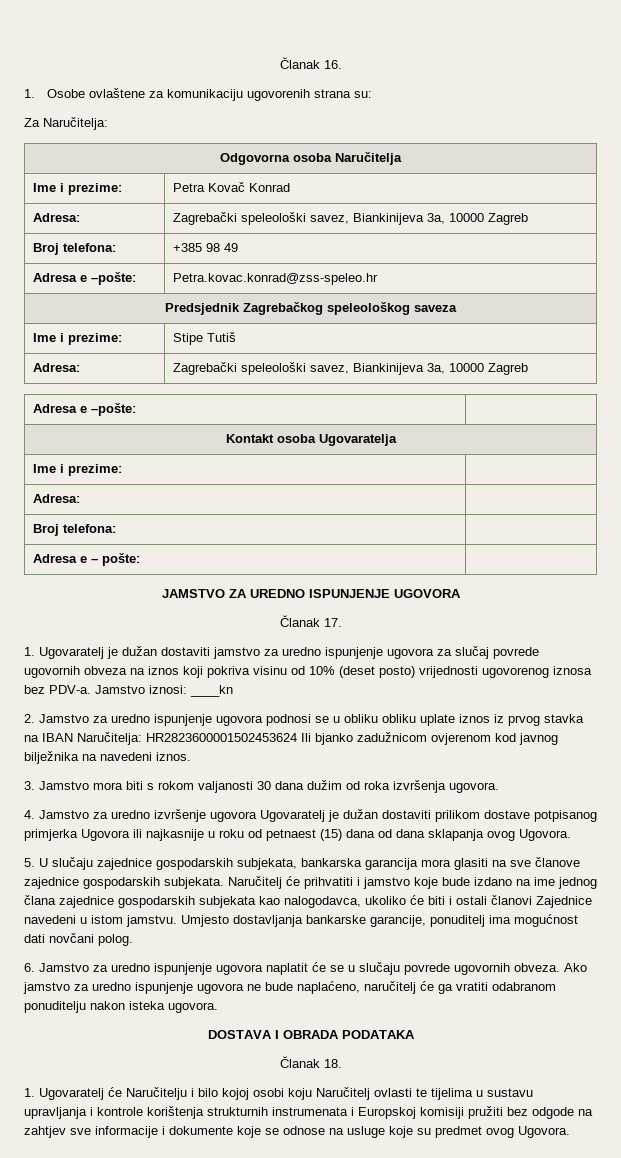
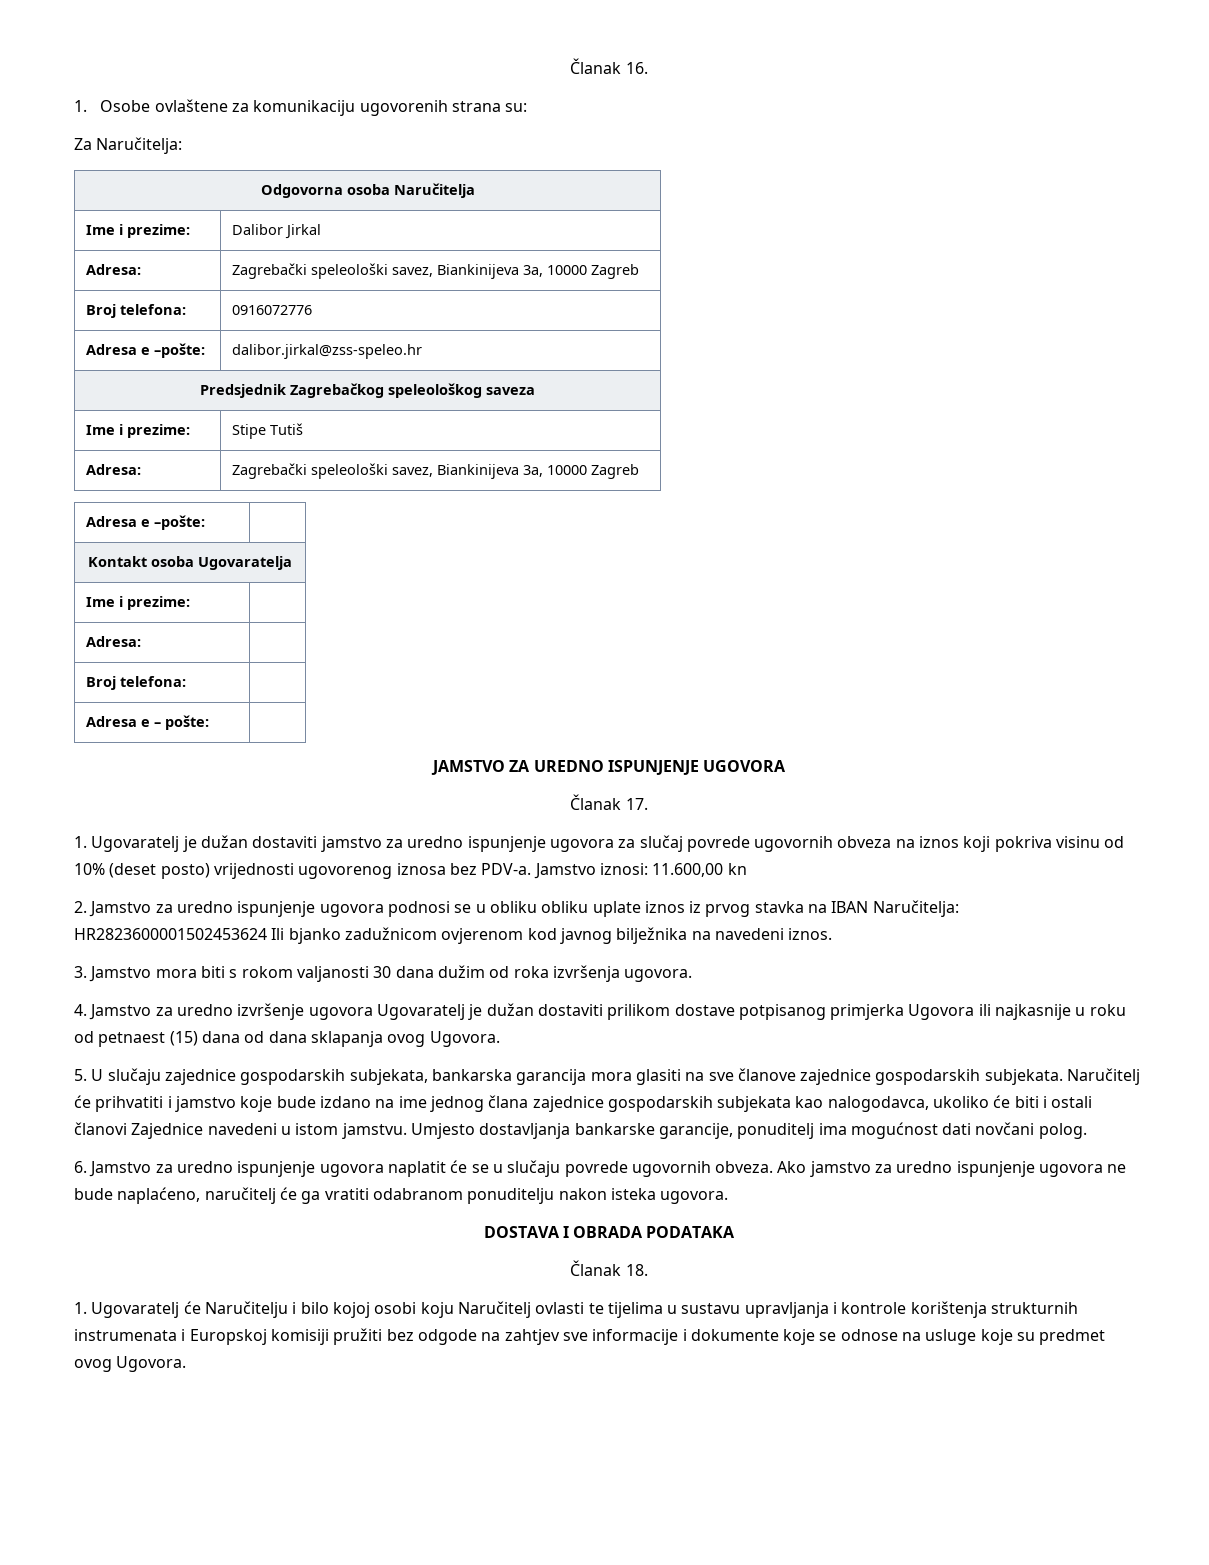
- Ime i prezime: | Petra Kovač Konrad
+ Ime i prezime: | Dalibor Jirkal
- Broj telefona: | +385 98 49
- Adresa e –pošte: | Petra.kovac.konrad@zss-speleo.hr
+ Broj telefona: | 0916072776
+ Adresa e –pošte: | dalibor.jirkal@zss-speleo.hr
- Jamstvo iznosi: ____kn
+ Jamstvo iznosi: 11.600,00 kn

